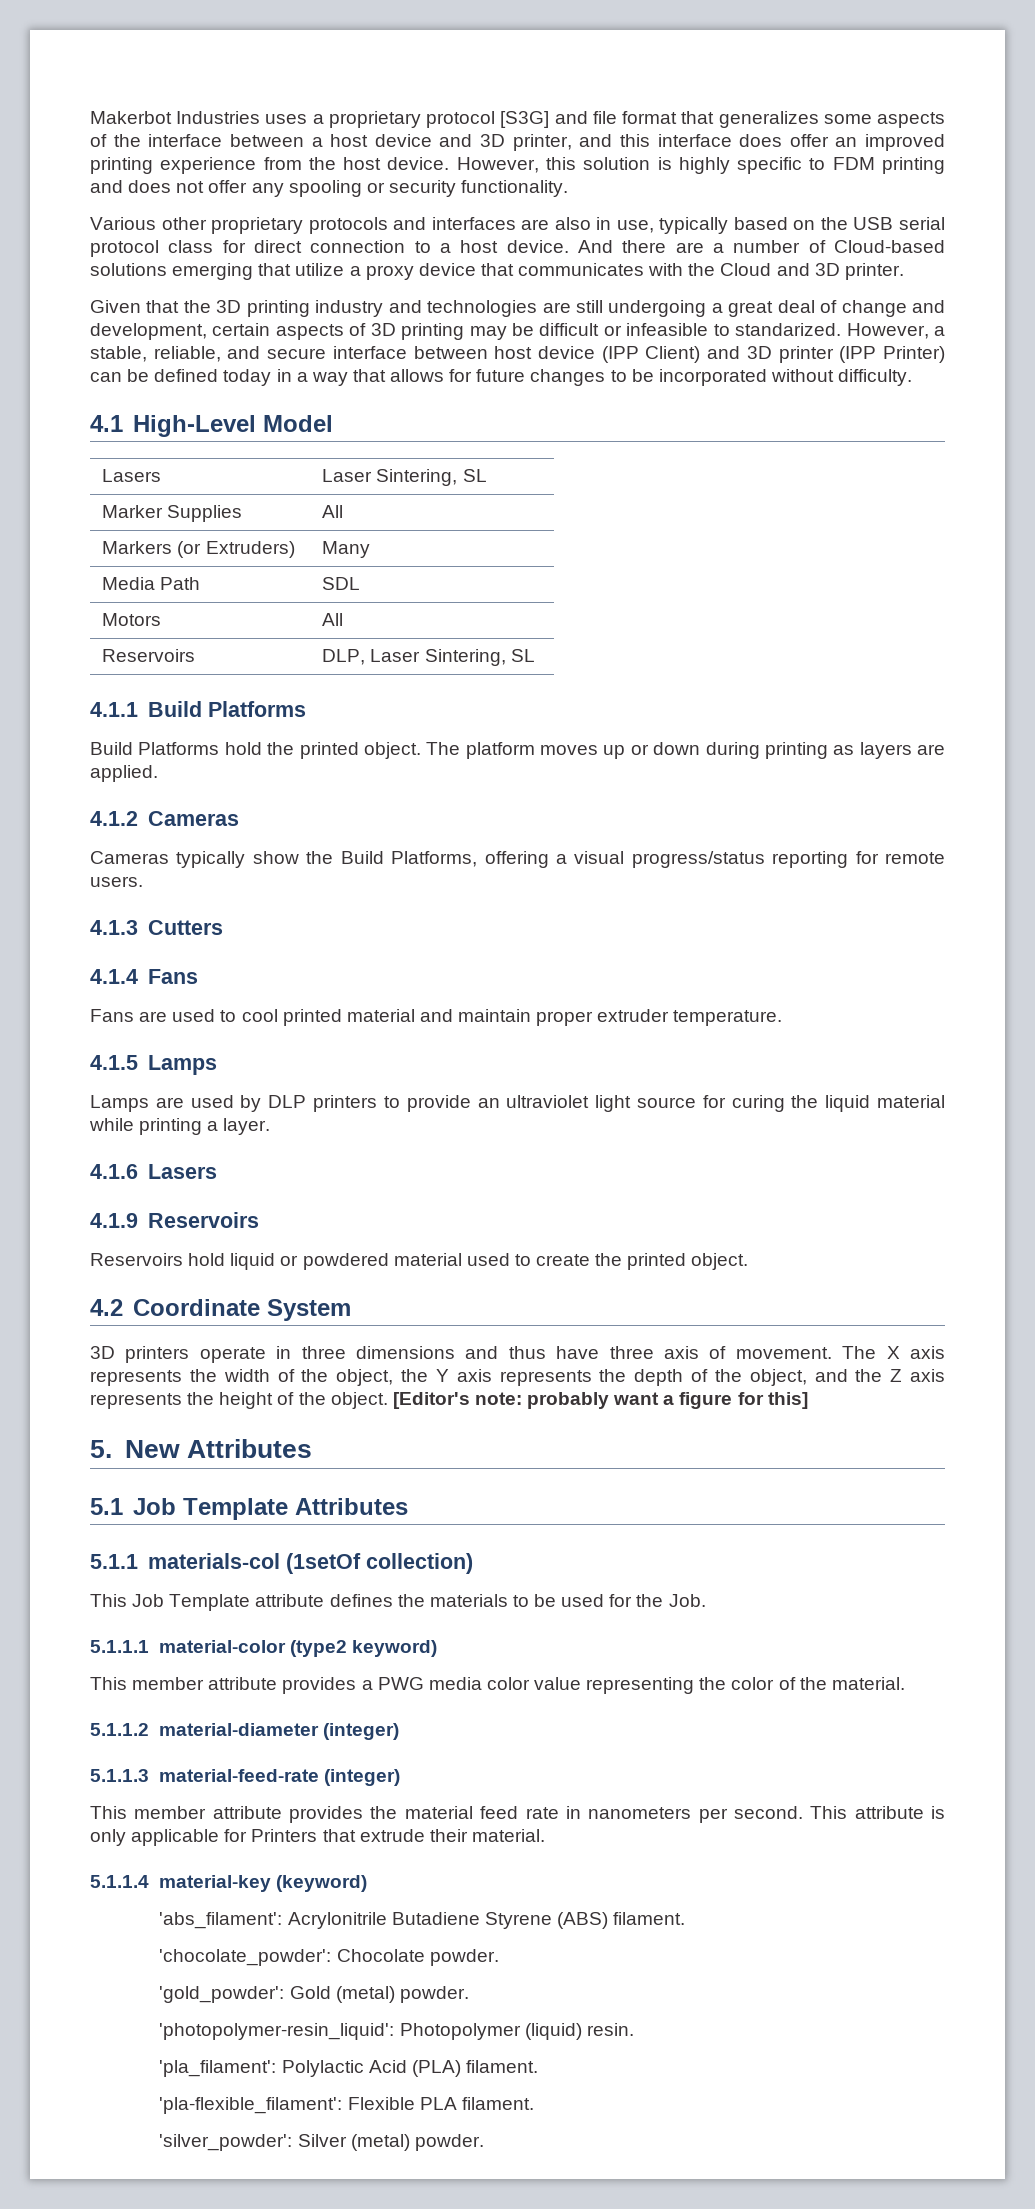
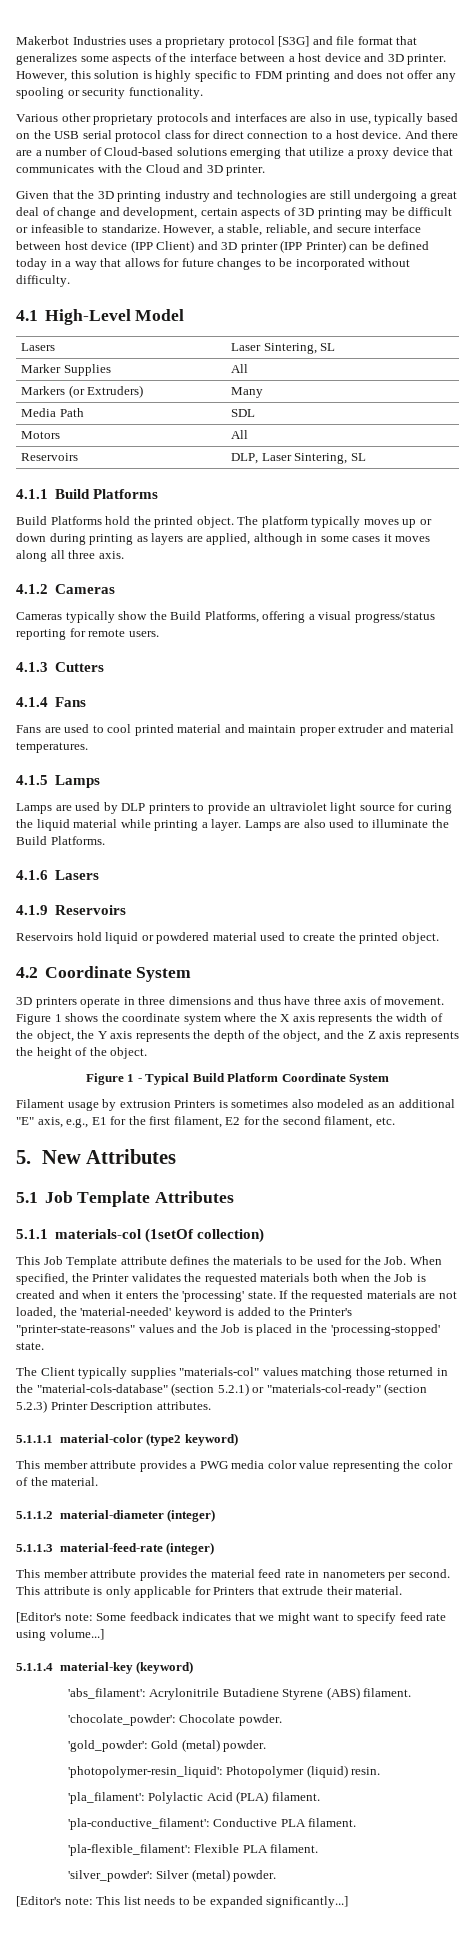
- Makerbot Industries uses a proprietary protocol [S3G] and file format that generalizes some aspects of the interface between a host device and 3D printer, and this interface does offer an improved printing experience from the host device.
+ Makerbot Industries uses a proprietary protocol [S3G] and file format that generalizes some aspects of the interface between a host device and 3D printer.
- Given that the 3D printing industry and technologies are still undergoing a great deal of change and development, certain aspects of 3D printing may be difficult or infeasible to standarized.
+ Given that the 3D printing industry and technologies are still undergoing a great deal of change and development, certain aspects of 3D printing may be difficult or infeasible to standarize.
- The platform moves up or down during printing as layers are applied.
+ The platform typically moves up or down during printing as layers are applied, although in some cases it moves along all three axis.
- Fans are used to cool printed material and maintain proper extruder temperature.
+ Fans are used to cool printed material and maintain proper extruder and material temperatures.
+ Lamps are also used to illuminate the Build Platforms.
- The X axis represents the width of the object, the Y axis represents the depth of the object, and the Z axis represents the height of the object. [Editor's note: probably want a figure for this]
+ Figure 1 shows the coordinate system where the X axis represents the width of the object, the Y axis represents the depth of the object, and the Z axis represents the height of the object.
+ Figure 1 - Typical Build Platform Coordinate System
+ Filament usage by extrusion Printers is sometimes also modeled as an additional "E" axis, e.g., E1 for the first filament, E2 for the second filament, etc.
- This Job Template attribute defines the materials to be used for the Job.
+ This Job Template attribute defines the materials to be used for the Job. When specified, the Printer validates the requested materials both when the Job is created and when it enters the 'processing' state. If the requested materials are not loaded, the 'material-needed' keyword is added to the Printer's "printer-state-reasons" values and the Job is placed in the 'processing-stopped' state.
+ The Client typically supplies "materials-col" values matching those returned in the "material-cols-database" (section 5.2.1) or "materials-col-ready" (section 5.2.3) Printer Description attributes.
+ [Editor's note: Some feedback indicates that we might want to specify feed rate using volume...]
+ 'pla-conductive_filament': Conductive PLA filament.
+ [Editor's note: This list needs to be expanded significantly...]

